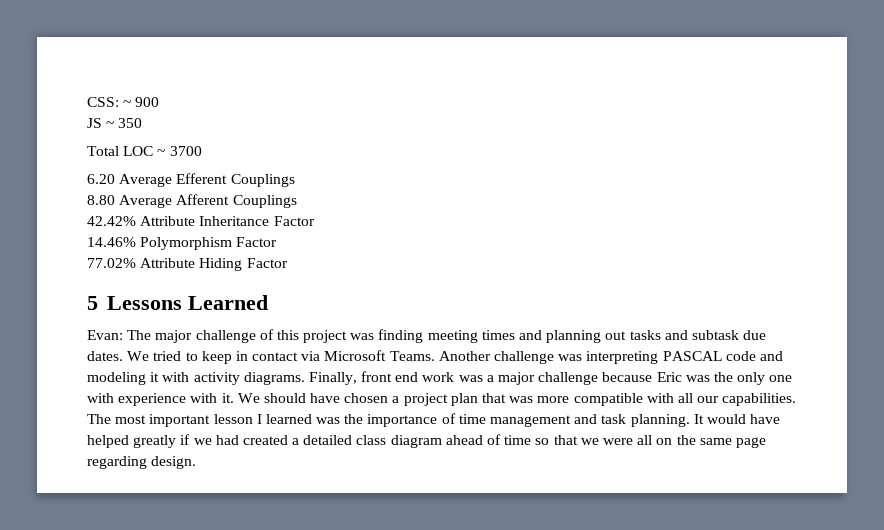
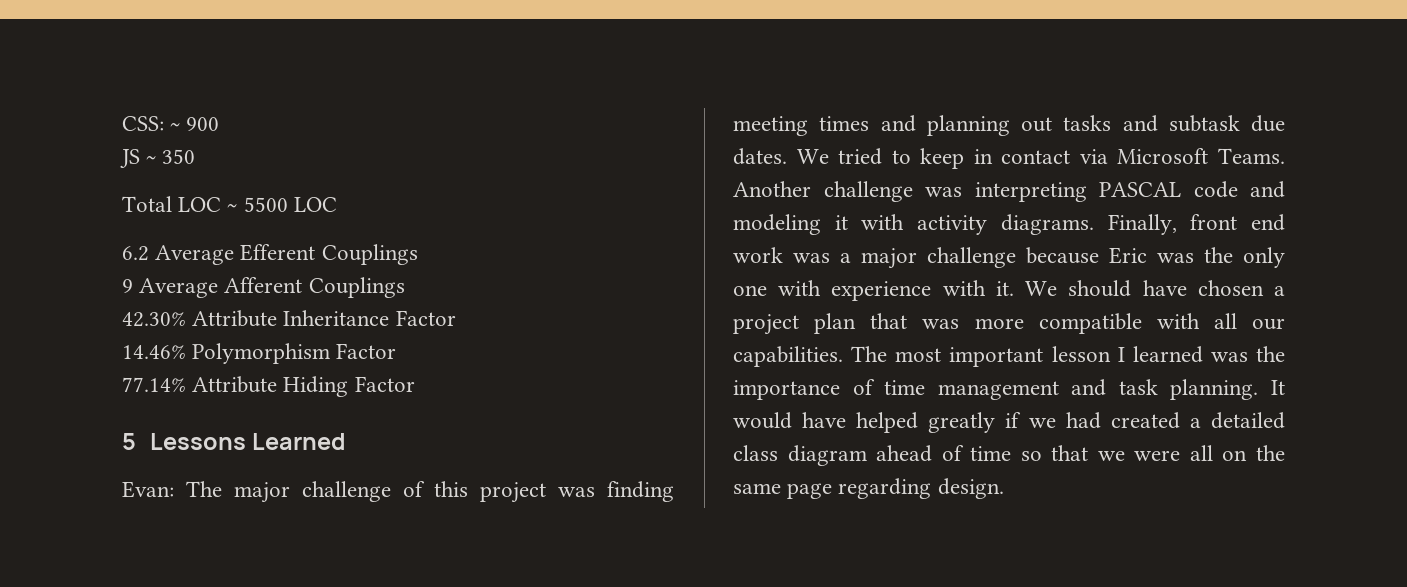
- Total LOC ~ 3700
- 6.20 Average Efferent Couplings
+ Total LOC ~ 5500 LOC
+ 6.2 Average Efferent Couplings
- 8.80 Average Afferent Couplings
+ 9 Average Afferent Couplings
- 42.42% Attribute Inheritance Factor
+ 42.30% Attribute Inheritance Factor
- 77.02% Attribute Hiding Factor
+ 77.14% Attribute Hiding Factor

